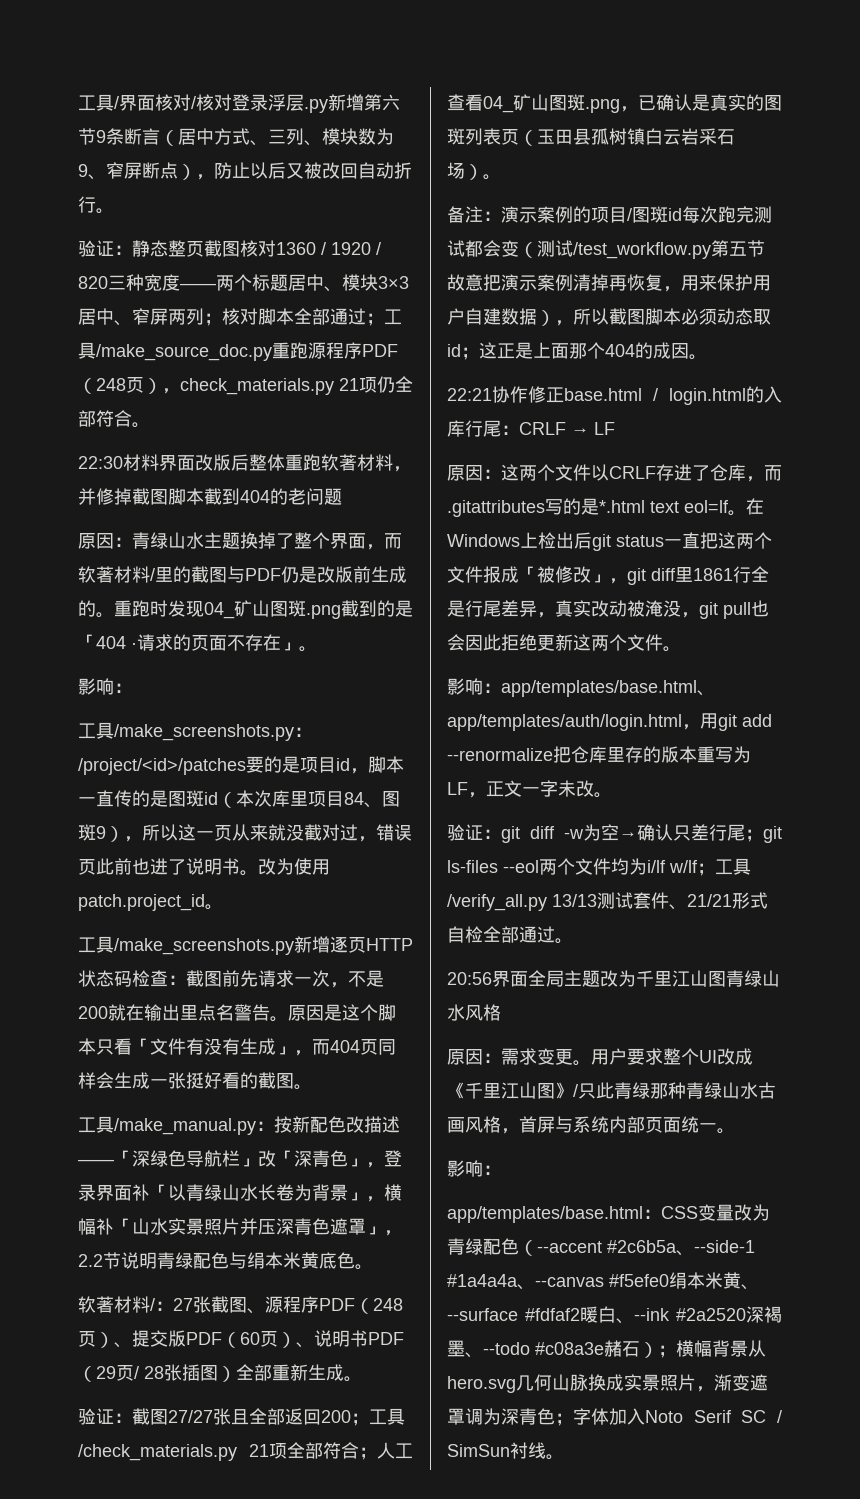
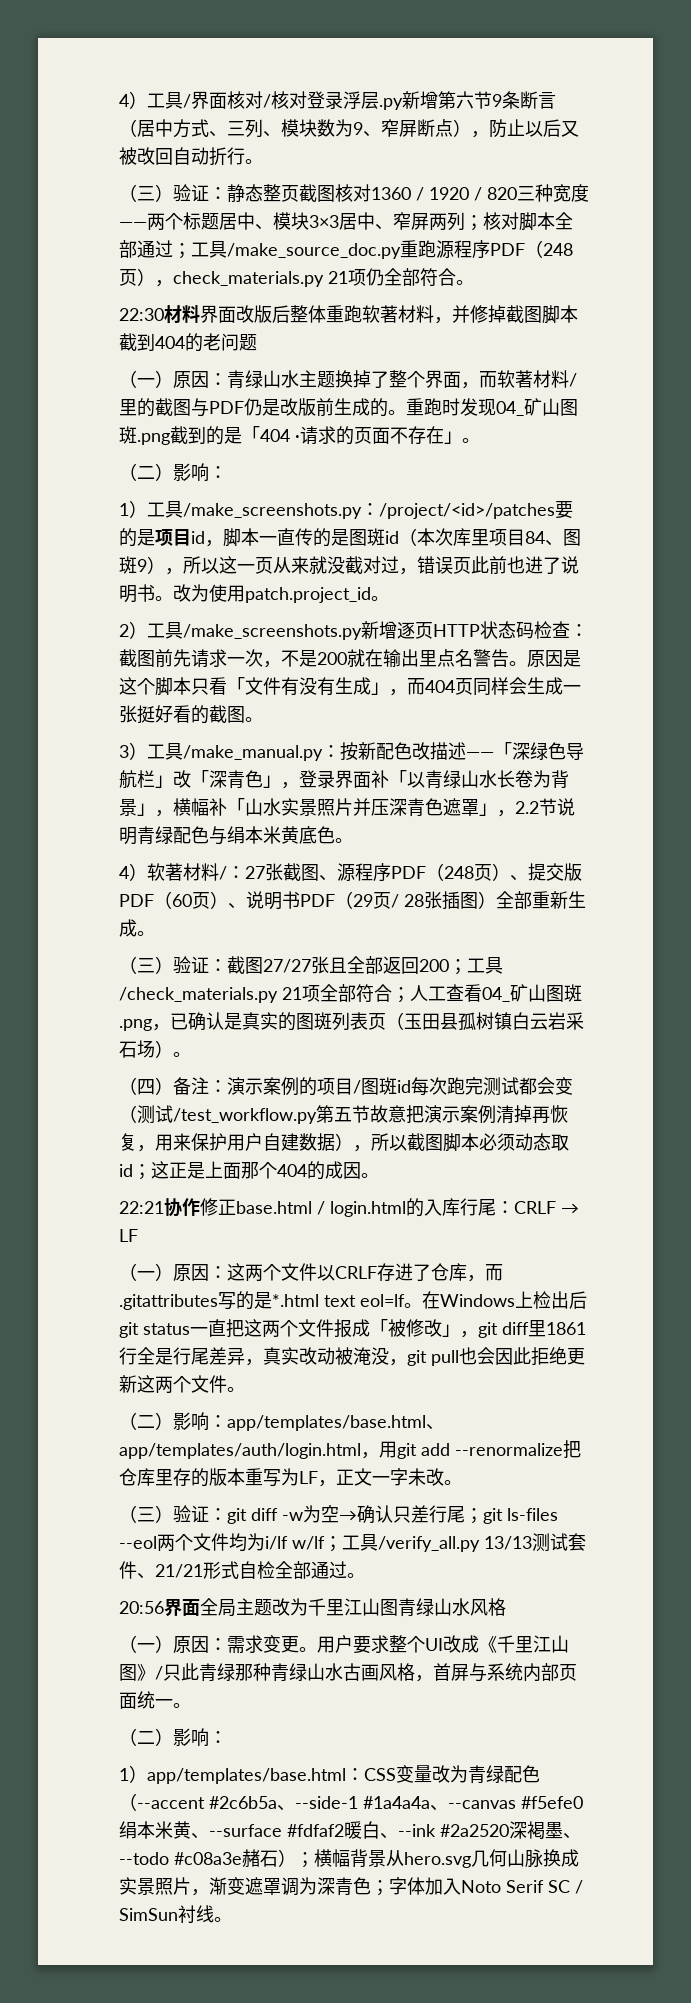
- 工具/界面核对/核对登录浮层.py新增第六节9条断言（居中方式、三列、模块数为9、窄屏断点），防止以后又被改回自动折行。
+ 4）工具/界面核对/核对登录浮层.py新增第六节9条断言（居中方式、三列、模块数为9、窄屏断点），防止以后又被改回自动折行。
- 验证：静态整页截图核对1360 / 1920 / 820三种宽度——两个标题居中、模块3×3居中、窄屏两列；核对脚本全部通过；工具/make_source_doc.py重跑源程序PDF（248页），check_materials.py 21项仍全部符合。
+ （三）验证：静态整页截图核对1360 / 1920 / 820三种宽度——两个标题居中、模块3×3居中、窄屏两列；核对脚本全部通过；工具/make_source_doc.py重跑源程序PDF（248页），check_materials.py 21项仍全部符合。
- 原因：青绿山水主题换掉了整个界面，而软著材料/里的截图与PDF仍是改版前生成的。
+ （一）原因：青绿山水主题换掉了整个界面，而软著材料/里的截图与PDF仍是改版前生成的。
  重跑时发现04_矿山图斑.png截到的是「404 ·请求的页面不存在」。
- 影响：
- 工具/make_screenshots.py：/project/<id>/patches要的是项目id，脚本一直传的是图斑id（本次库里项目84、图斑9），所以这一页从来就没截对过，错误页此前也进了说明书。
+ （二）影响：
+ 1）工具/make_screenshots.py：/project/<id>/patches要的是项目id，脚本一直传的是图斑id（本次库里项目84、图斑9），所以这一页从来就没截对过，错误页此前也进了说明书。
- 工具/make_screenshots.py新增逐页HTTP状态码检查：截图前先请求一次，不是200就在输出里点名警告。
+ 2）工具/make_screenshots.py新增逐页HTTP状态码检查：截图前先请求一次，不是200就在输出里点名警告。
- 工具/make_manual.py：按新配色改描述——「深绿色导航栏」改「深青色」，登录界面补「以青绿山水长卷为背景」，横幅补「山水实景照片并压深青色遮罩」，2.2节说明青绿配色与绢本米黄底色。
+ 3）工具/make_manual.py：按新配色改描述——「深绿色导航栏」改「深青色」，登录界面补「以青绿山水长卷为背景」，横幅补「山水实景照片并压深青色遮罩」，2.2节说明青绿配色与绢本米黄底色。
- 软著材料/：27张截图、源程序PDF（248页）、提交版PDF（60页）、说明书PDF（29页/ 28张插图）全部重新生成。
+ 4）软著材料/：27张截图、源程序PDF（248页）、提交版PDF（60页）、说明书PDF（29页/ 28张插图）全部重新生成。
- 验证：截图27/27张且全部返回200；工具/check_materials.py 21项全部符合；人工查看04_矿山图斑.png，已确认是真实的图斑列表页（玉田县孤树镇白云岩采石场）。
+ （三）验证：截图27/27张且全部返回200；工具/check_materials.py 21项全部符合；人工查看04_矿山图斑.png，已确认是真实的图斑列表页（玉田县孤树镇白云岩采石场）。
- 备注：演示案例的项目/图斑id每次跑完测试都会变（测试/test_workflow.py第五节故意把演示案例清掉再恢复，用来保护用户自建数据），所以截图脚本必须动态取id；这正是上面那个404的成因。
+ （四）备注：演示案例的项目/图斑id每次跑完测试都会变（测试/test_workflow.py第五节故意把演示案例清掉再恢复，用来保护用户自建数据），所以截图脚本必须动态取id；这正是上面那个404的成因。
- 原因：这两个文件以CRLF存进了仓库，而.gitattributes写的是*.html text eol=lf。
+ （一）原因：这两个文件以CRLF存进了仓库，而.gitattributes写的是*.html text eol=lf。
- 影响：app/templates/base.html、app/templates/auth/login.html，用git add --renormalize把仓库里存的版本重写为LF，正文一字未改。
+ （二）影响：app/templates/base.html、app/templates/auth/login.html，用git add --renormalize把仓库里存的版本重写为LF，正文一字未改。
- 验证：git diff -w为空→确认只差行尾；git ls-files --eol两个文件均为i/lf w/lf；工具/verify_all.py 13/13测试套件、21/21形式自检全部通过。
+ （三）验证：git diff -w为空→确认只差行尾；git ls-files --eol两个文件均为i/lf w/lf；工具/verify_all.py 13/13测试套件、21/21形式自检全部通过。
- 原因：需求变更。
+ （一）原因：需求变更。
  用户要求整个UI改成《千里江山图》/只此青绿那种青绿山水古画风格，首屏与系统内部页面统一。
- 影响：
- app/templates/base.html：
+ （二）影响：
+ 1）app/templates/base.html：

